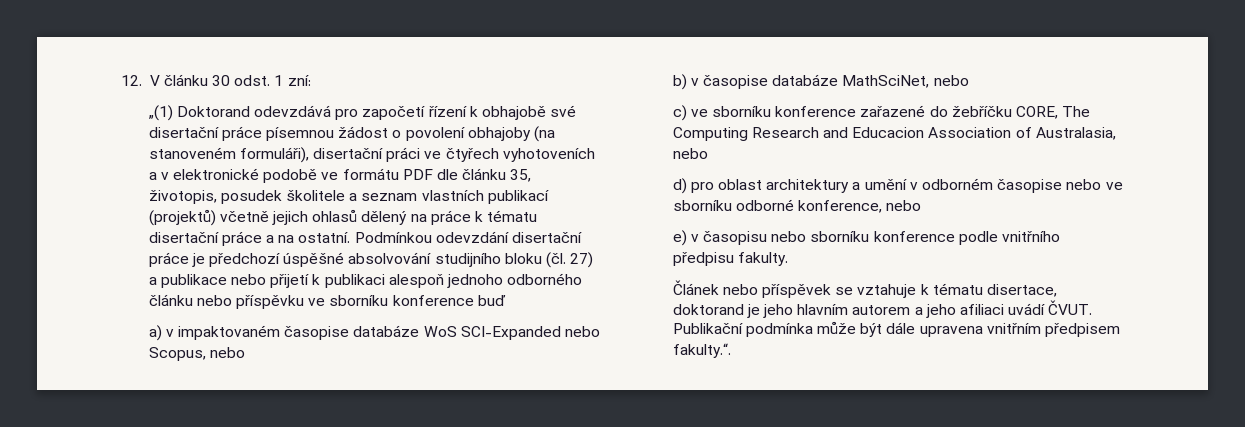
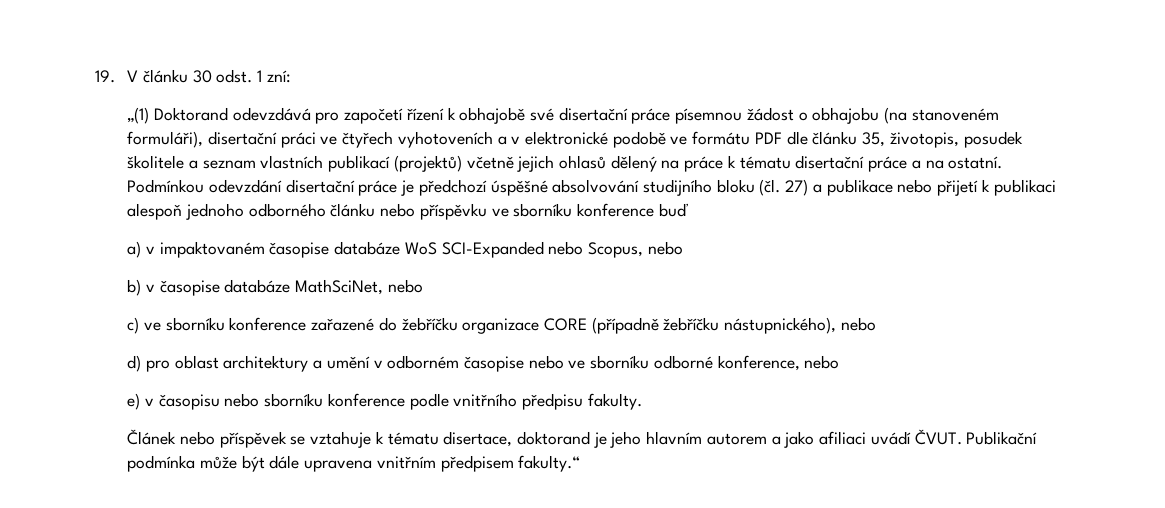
- 12. V článku 30 odst. 1 zní:
+ 19. V článku 30 odst. 1 zní:
- „(1) Doktorand odevzdává pro započetí řízení k obhajobě své disertační práce písemnou žádost o povolení obhajoby (na stanoveném formuláři), disertační práci ve čtyřech vyhotoveních a v elektronické podobě ve formátu PDF dle článku 35, životopis, posudek školitele a seznam vlastních publikací (projektů) včetně jejich ohlasů dělený na práce k tématu disertační práce a na ostatní.
+ „(1) Doktorand odevzdává pro započetí řízení k obhajobě své disertační práce písemnou žádost o obhajobu (na stanoveném formuláři), disertační práci ve čtyřech vyhotoveních a v elektronické podobě ve formátu PDF dle článku 35, životopis, posudek školitele a seznam vlastních publikací (projektů) včetně jejich ohlasů dělený na práce k tématu disertační práce a na ostatní.
- c) ve sborníku konference zařazené do žebříčku CORE, The Computing Research and Educacion Association of Australasia, nebo
+ c) ve sborníku konference zařazené do žebříčku organizace CORE (případně žebříčku nástupnického), nebo
- Článek nebo příspěvek se vztahuje k tématu disertace, doktorand je jeho hlavním autorem a jeho afiliaci uvádí ČVUT.
+ Článek nebo příspěvek se vztahuje k tématu disertace, doktorand je jeho hlavním autorem a jako afiliaci uvádí ČVUT.
- Publikační podmínka může být dále upravena vnitřním předpisem fakulty.“.
+ Publikační podmínka může být dále upravena vnitřním předpisem fakulty.“

